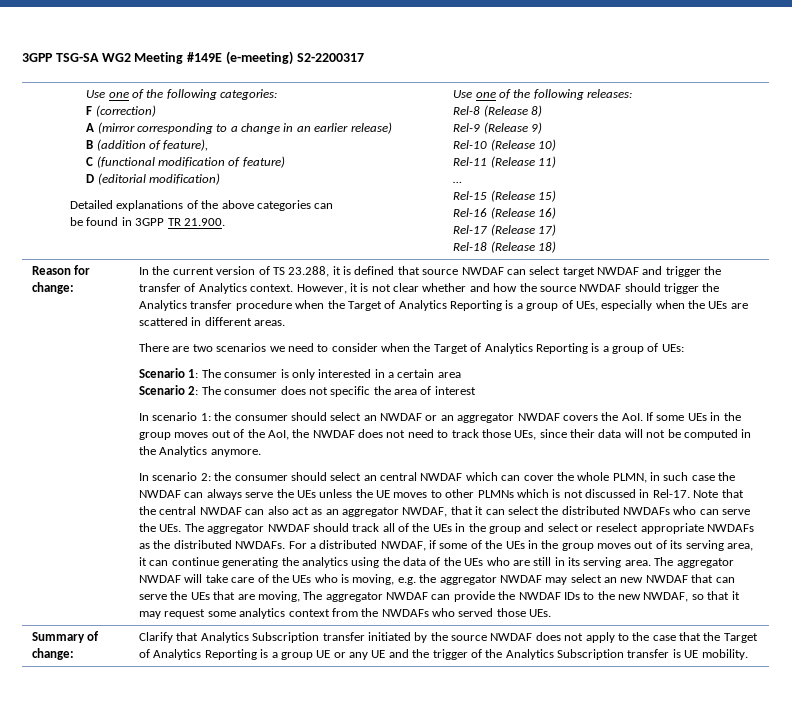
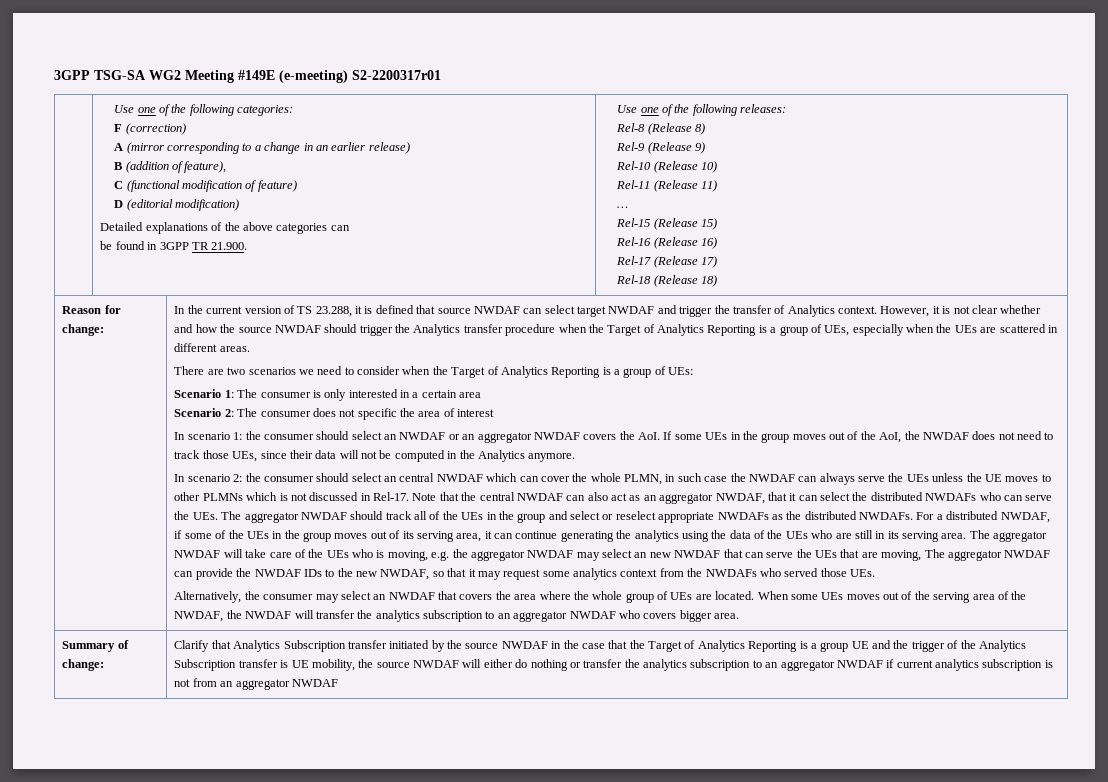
- 3GPP TSG-SA WG2 Meeting #149E (e-meeting) S2-2200317
+ 3GPP TSG-SA WG2 Meeting #149E (e-meeting) S2-2200317r01
+ Alternatively, the consumer may select an NWDAF that covers the area where the whole group of UEs are located. When some UEs moves out of the serving area of the NWDAF, the NWDAF will transfer the analytics subscription to an aggregator NWDAF who covers bigger area.
- Clarify that Analytics Subscription transfer initiated by the source NWDAF does not apply to the case that the Target of Analytics Reporting is a group UE or any UE and the trigger of the Analytics Subscription transfer is UE mobility.
+ Clarify that Analytics Subscription transfer initiated by the source NWDAF in the case that the Target of Analytics Reporting is a group UE and the trigger of the Analytics Subscription transfer is UE mobility, the source NWDAF will either do nothing or transfer the analytics subscription to an aggregator NWDAF if current analytics subscription is not from an aggregator NWDAF

